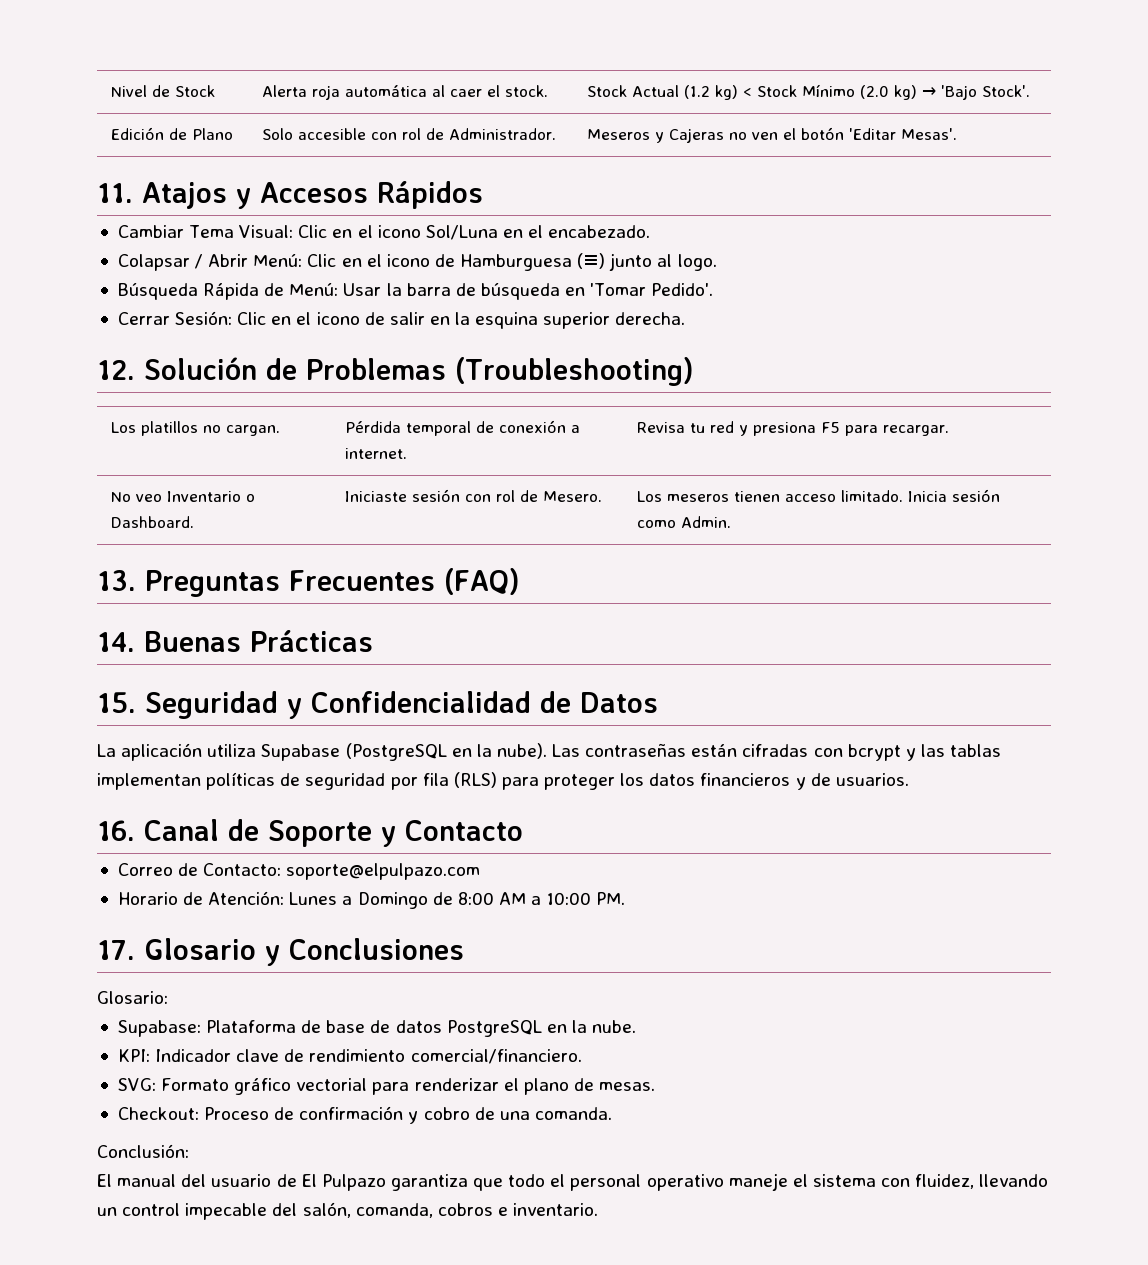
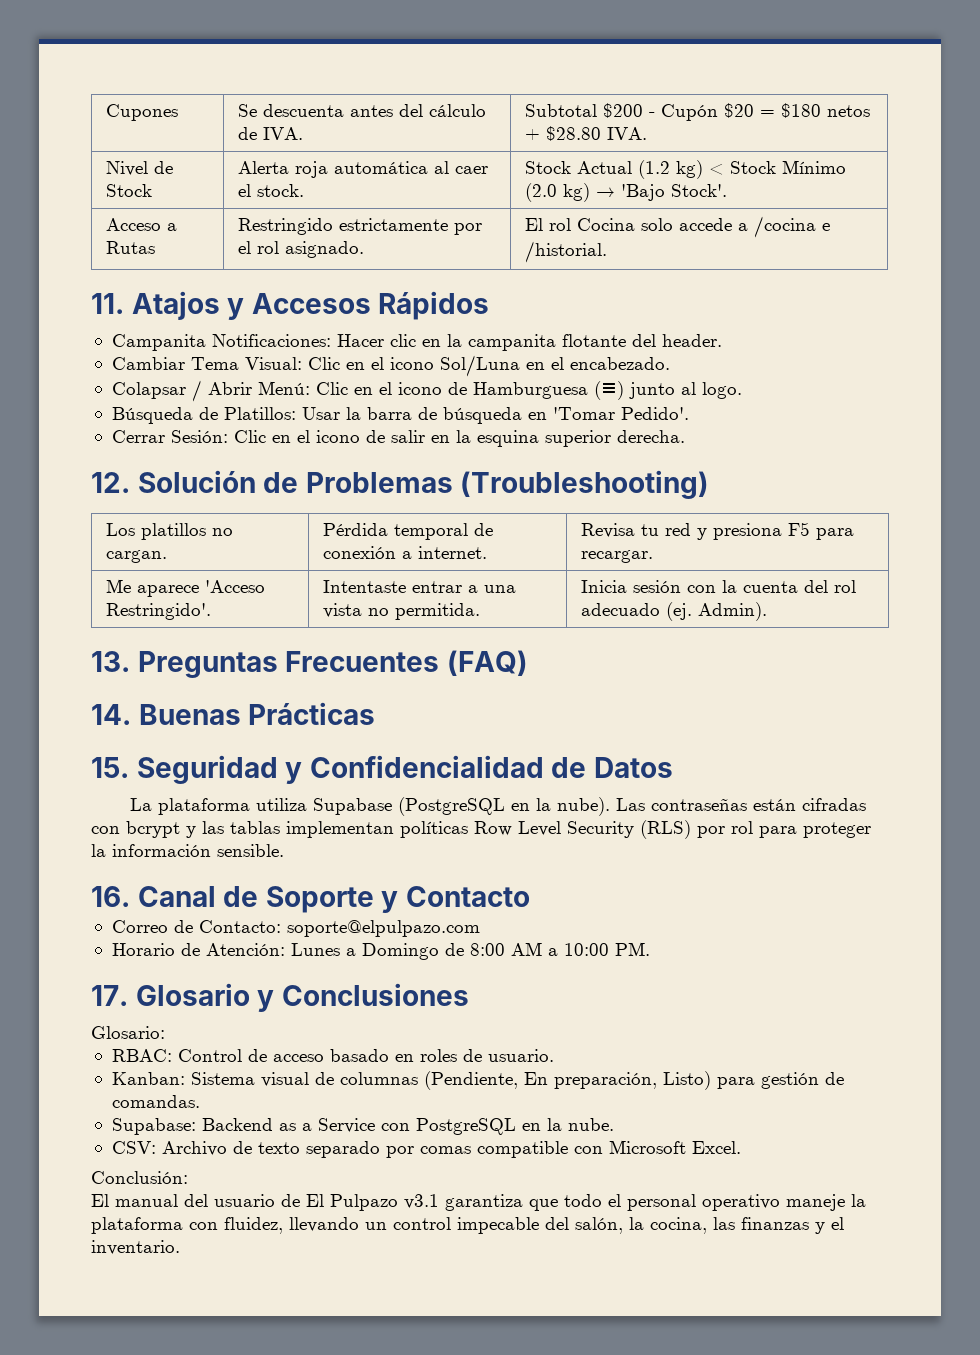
+ Cupones | Se descuenta antes del cálculo de IVA. | Subtotal $200 - Cupón $20 = $180 netos + $28.80 IVA.
- Edición de Plano | Solo accesible con rol de Administrador. | Meseros y Cajeras no ven el botón 'Editar Mesas'.
+ Acceso a Rutas | Restringido estrictamente por el rol asignado. | El rol Cocina solo accede a /cocina e /historial.
+ Campanita Notificaciones: Hacer clic en la campanita flotante del header.
- Búsqueda Rápida de Menú: Usar la barra de búsqueda en 'Tomar Pedido'.
+ Búsqueda de Platillos: Usar la barra de búsqueda en 'Tomar Pedido'.
- No veo Inventario o Dashboard. | Iniciaste sesión con rol de Mesero. | Los meseros tienen acceso limitado. Inicia sesión como Admin.
+ Me aparece 'Acceso Restringido'. | Intentaste entrar a una vista no permitida. | Inicia sesión con la cuenta del rol adecuado (ej. Admin).
- La aplicación utiliza Supabase (PostgreSQL en la nube).
+ La plataforma utiliza Supabase (PostgreSQL en la nube).
- Las contraseñas están cifradas con bcrypt y las tablas implementan políticas de seguridad por fila (RLS) para proteger los datos financieros y de usuarios.
+ Las contraseñas están cifradas con bcrypt y las tablas implementan políticas Row Level Security (RLS) por rol para proteger la información sensible.
- Supabase: Plataforma de base de datos PostgreSQL en la nube.
- KPI: Indicador clave de rendimiento comercial/financiero.
- SVG: Formato gráfico vectorial para renderizar el plano de mesas.
- Checkout: Proceso de confirmación y cobro de una comanda.
+ RBAC: Control de acceso basado en roles de usuario.
+ Kanban: Sistema visual de columnas (Pendiente, En preparación, Listo) para gestión de comandas.
+ Supabase: Backend as a Service con PostgreSQL en la nube.
+ CSV: Archivo de texto separado por comas compatible con Microsoft Excel.
- El manual del usuario de El Pulpazo garantiza que todo el personal operativo maneje el sistema con fluidez, llevando un control impecable del salón, comanda, cobros e inventario.
+ El manual del usuario de El Pulpazo v3.1 garantiza que todo el personal operativo maneje la plataforma con fluidez, llevando un control impecable del salón, la cocina, las finanzas y el inventario.

